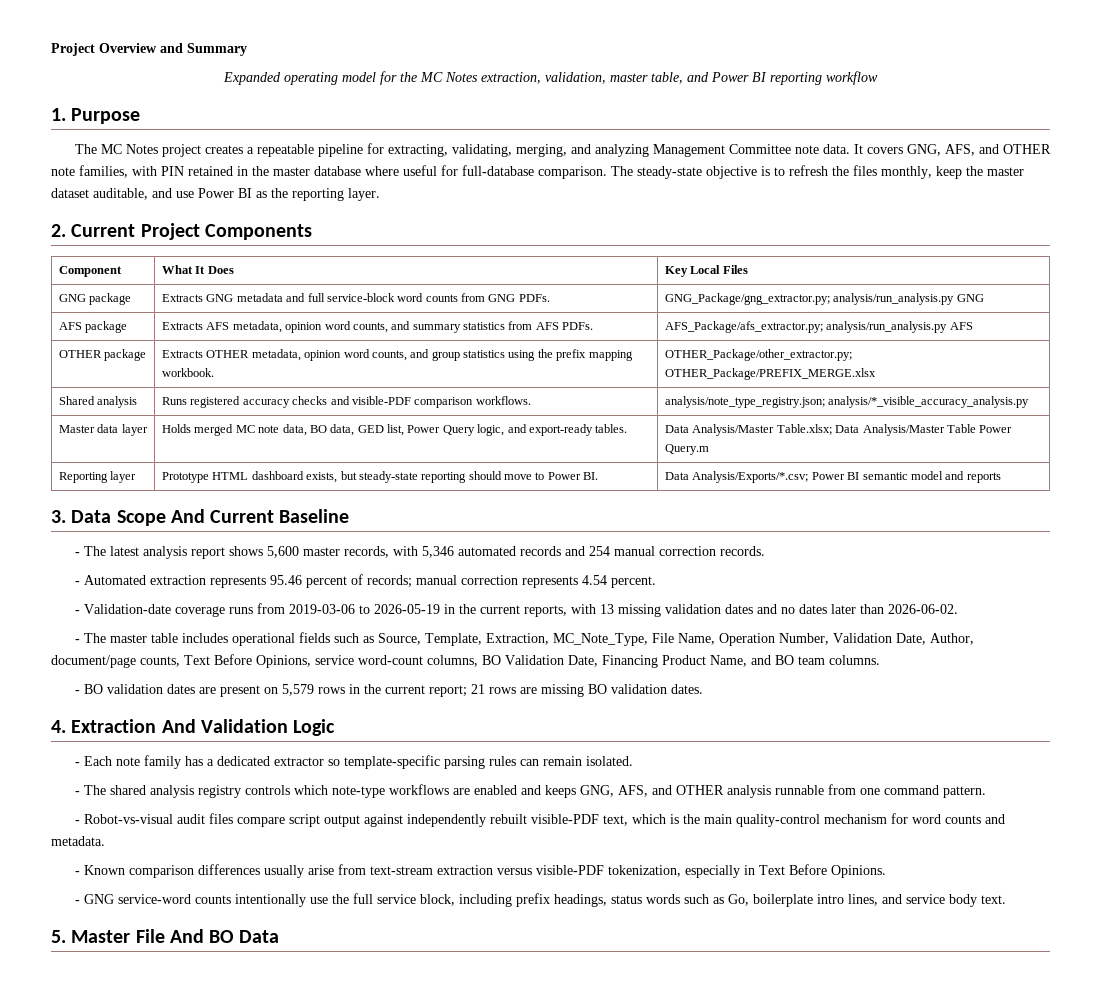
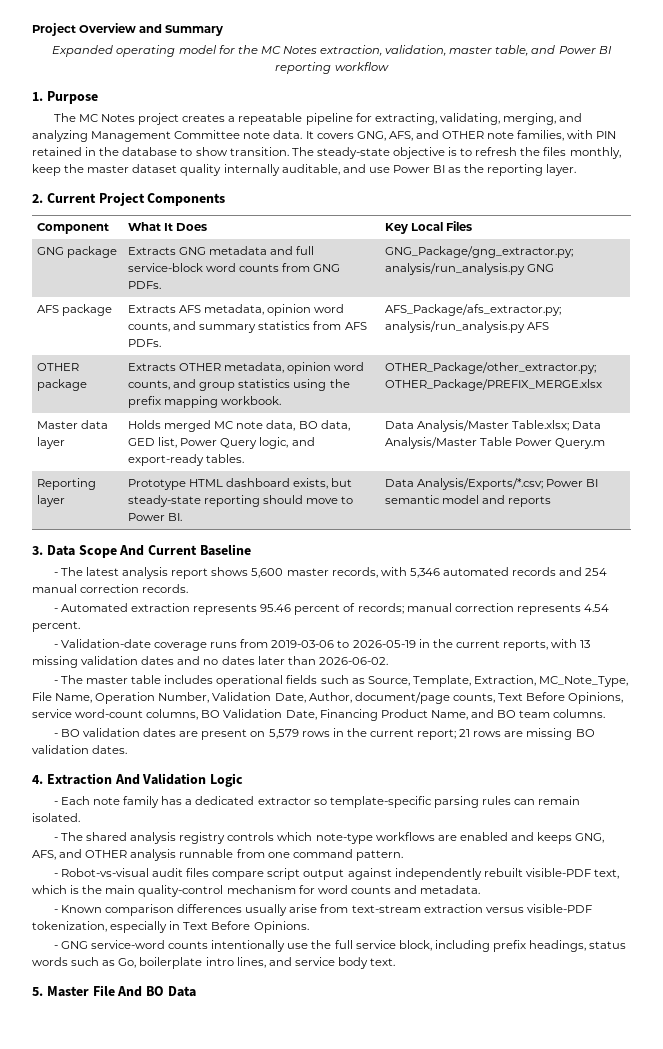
- It covers GNG, AFS, and OTHER note families, with PIN retained in the master database where useful for full-database comparison.
+ It covers GNG, AFS, and OTHER note families, with PIN retained in the database to show transition.
- The steady-state objective is to refresh the files monthly, keep the master dataset auditable, and use Power BI as the reporting layer.
+ The steady-state objective is to refresh the files monthly, keep the master dataset quality internally auditable, and use Power BI as the reporting layer.
- Shared analysis | Runs registered accuracy checks and visible-PDF comparison workflows. | analysis/note_type_registry.json; analysis/*_visible_accuracy_analysis.py

